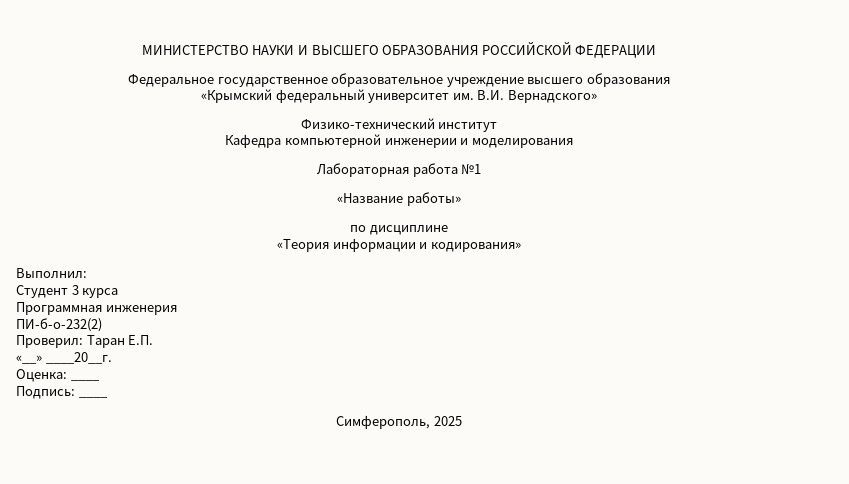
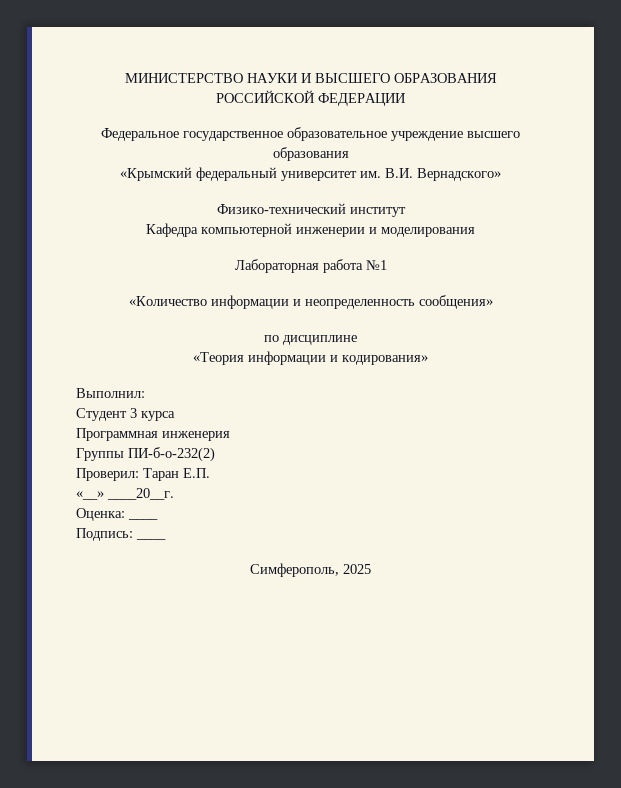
- «Название работы»
+ «Количество информации и неопределенность сообщения»
- ПИ-б-о-232(2)
+ Группы ПИ-б-о-232(2)

